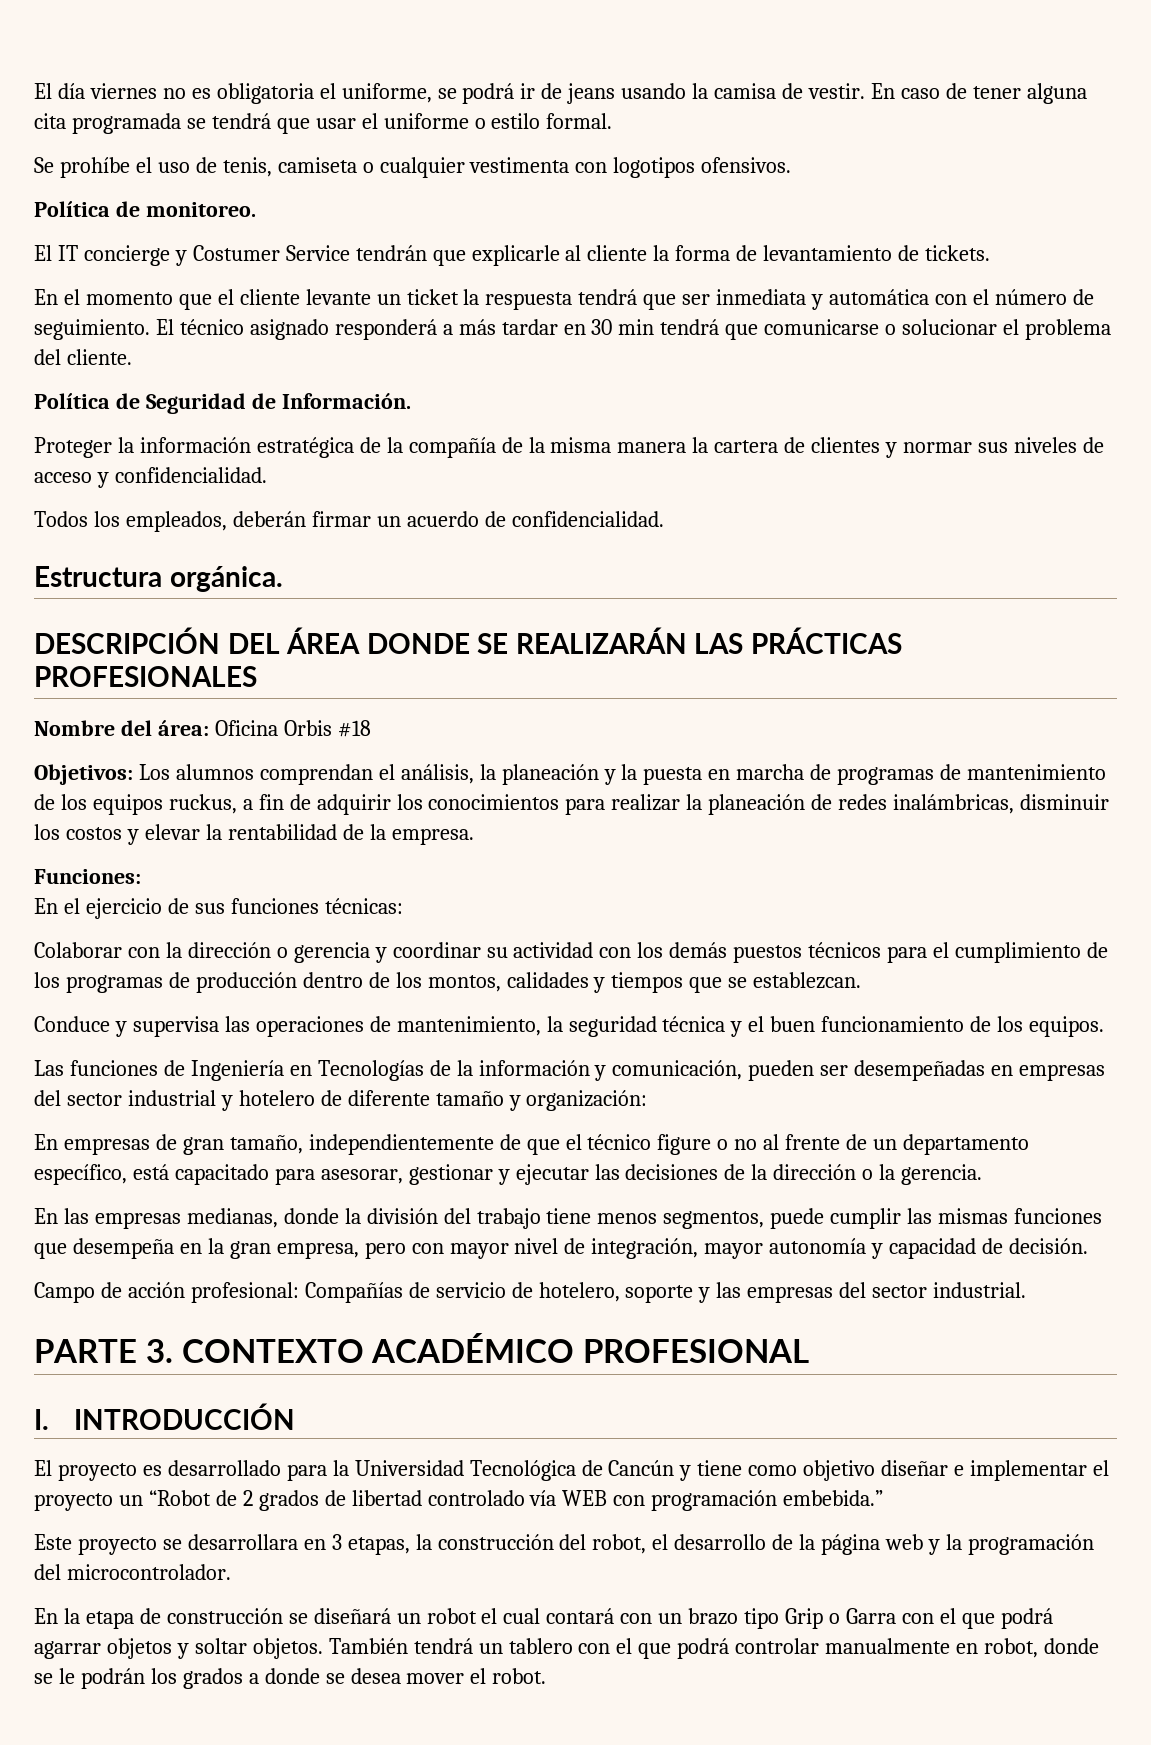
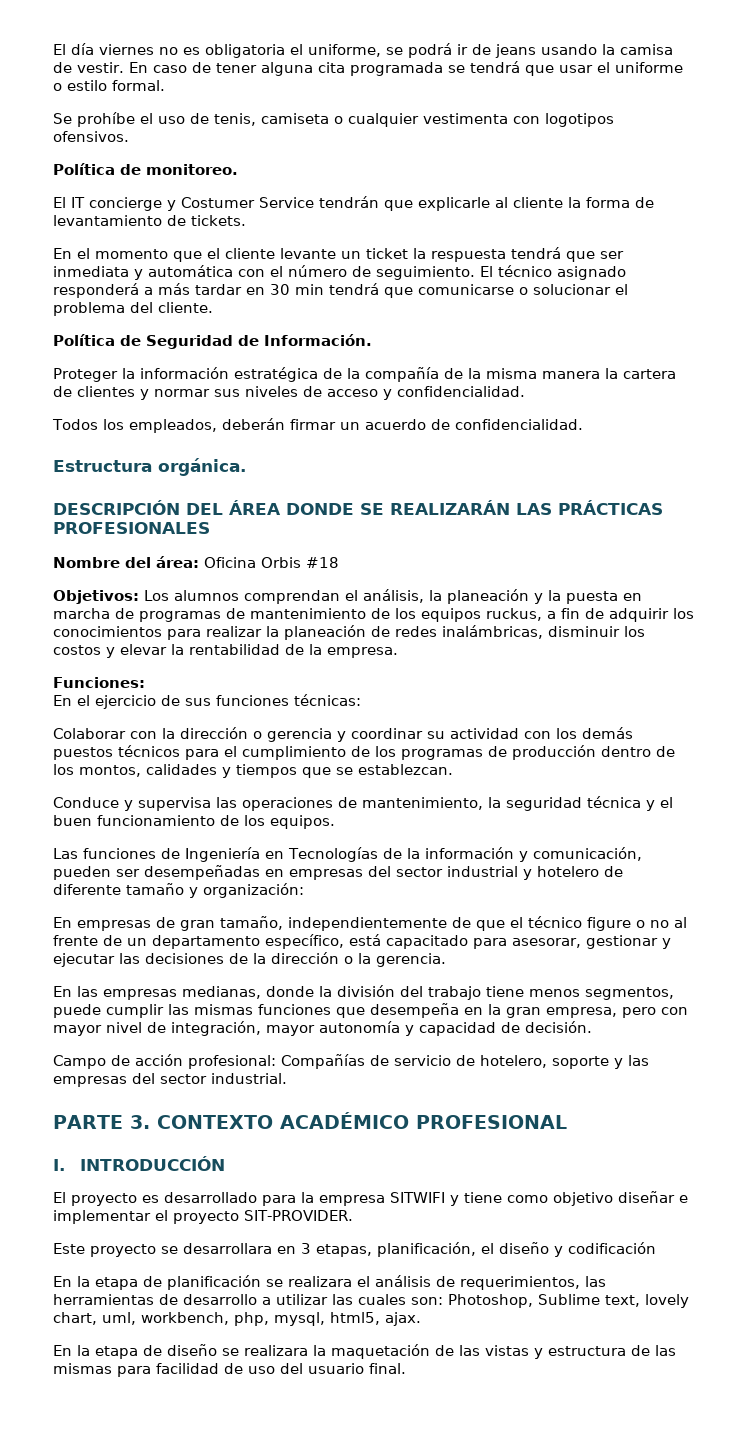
- El proyecto es desarrollado para la Universidad Tecnológica de Cancún y tiene como objetivo diseñar e implementar el proyecto un “Robot de 2 grados de libertad controlado vía WEB con programación embebida.”
+ El proyecto es desarrollado para la empresa SITWIFI y tiene como objetivo diseñar e implementar el proyecto SIT-PROVIDER.
- Este proyecto se desarrollara en 3 etapas, la construcción del robot, el desarrollo de la página web y la programación del microcontrolador.
- En la etapa de construcción se diseñará un robot el cual contará con un brazo tipo Grip o Garra con el que podrá agarrar objetos y soltar objetos. También tendrá un tablero con el que podrá controlar manualmente en robot, donde se le podrán los grados a donde se desea mover el robot.
+ Este proyecto se desarrollara en 3 etapas, planificación, el diseño y codificación
+ En la etapa de planificación se realizara el análisis de requerimientos, las herramientas de desarrollo a utilizar las cuales son: Photoshop, Sublime text, lovely chart, uml, workbench, php, mysql, html5, ajax.
+ En la etapa de diseño se realizara la maquetación de las vistas y estructura de las mismas para facilidad de uso del usuario final.

